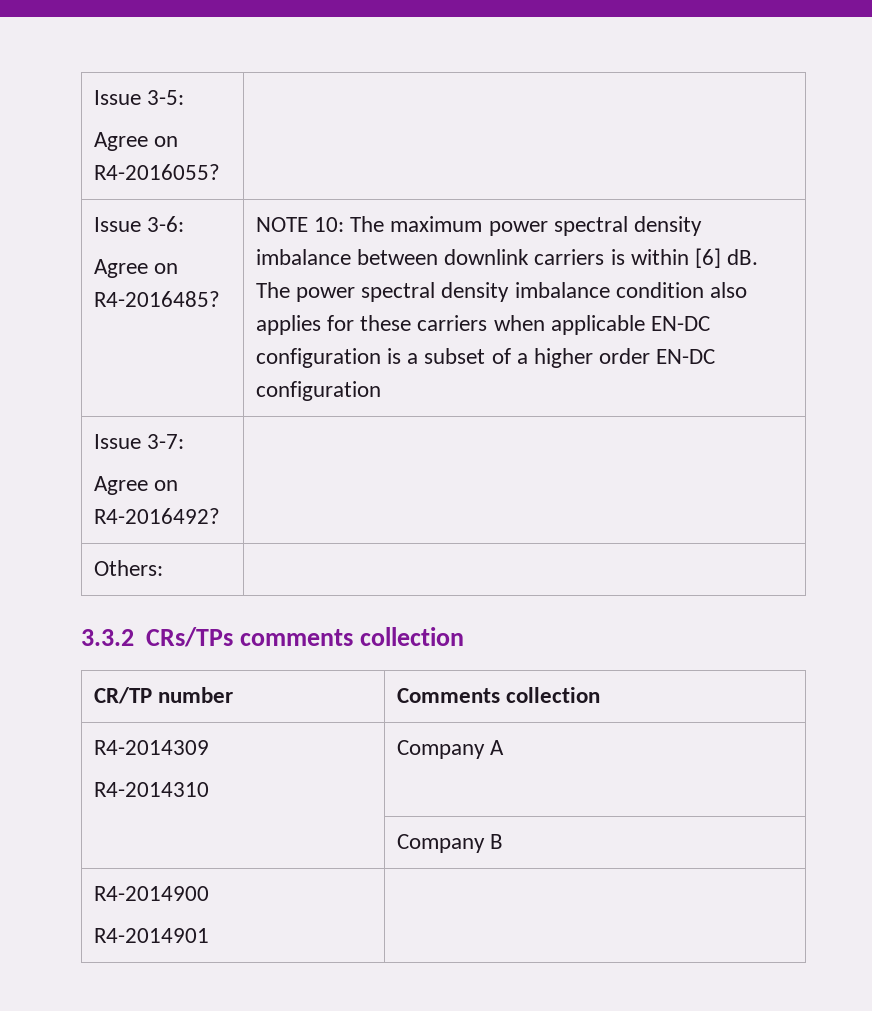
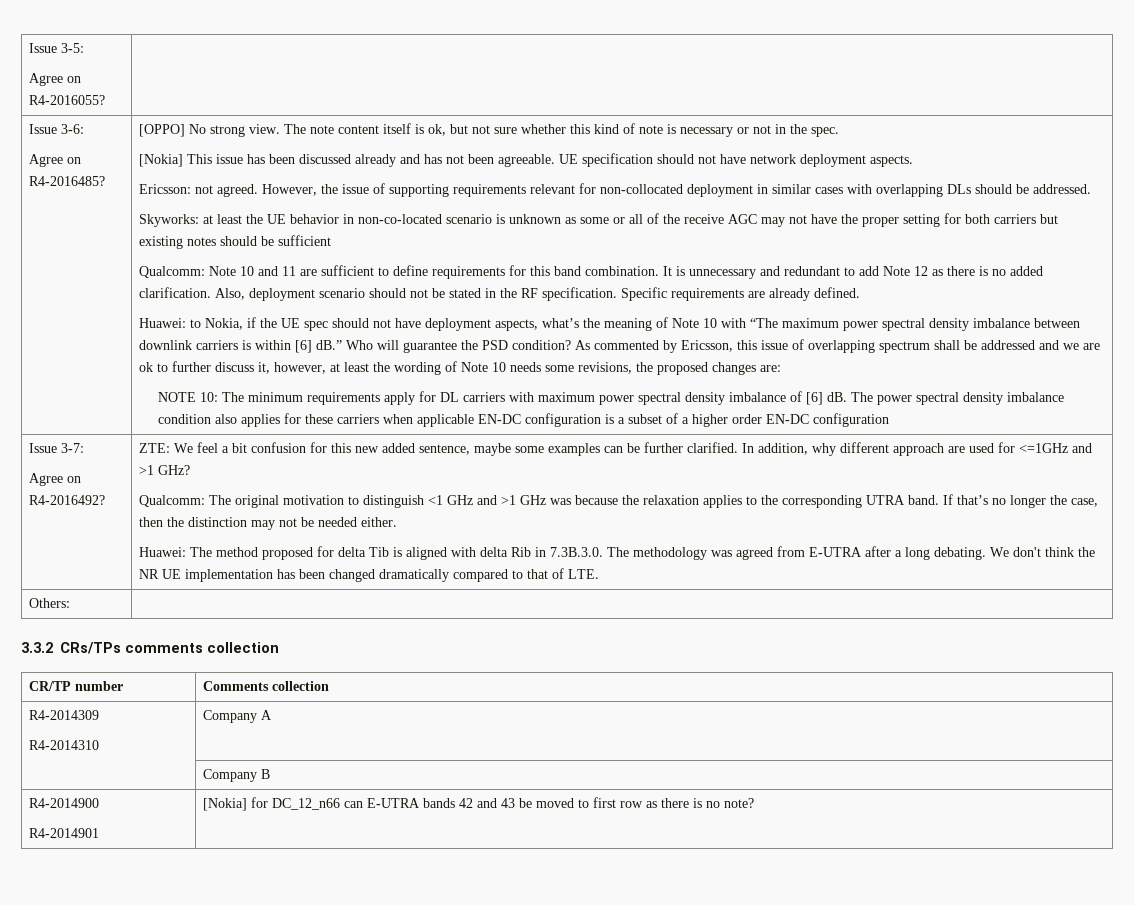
- NOTE 10: The maximum power spectral density imbalance between downlink carriers is within [6] dB.
+ [OPPO] No strong view. The note content itself is ok, but not sure whether this kind of note is necessary or not in the spec.
+ [Nokia] This issue has been discussed already and has not been agreeable. UE specification should not have network deployment aspects.
+ Ericsson: not agreed. However, the issue of supporting requirements relevant for non-collocated deployment in similar cases with overlapping DLs should be addressed.
+ Skyworks: at least the UE behavior in non-co-located scenario is unknown as some or all of the receive AGC may not have the proper setting for both carriers but existing notes should be sufficient
+ Qualcomm: Note 10 and 11 are sufficient to define requirements for this band combination. It is unnecessary and redundant to add Note 12 as there is no added clarification. Also, deployment scenario should not be stated in the RF specification. Specific requirements are already defined.
+ Huawei: to Nokia, if the UE spec should not have deployment aspects, what’s the meaning of Note 10 with “The maximum power spectral density imbalance between downlink carriers is within [6] dB.” Who will guarantee the PSD condition? As commented by Ericsson, this issue of overlapping spectrum shall be addressed and we are ok to further discuss it, however, at least the wording of Note 10 needs some revisions, the proposed changes are:
+ NOTE 10: The minimum requirements apply for DL carriers with maximum power spectral density imbalance of [6] dB.
+ ZTE: We feel a bit confusion for this new added sentence, maybe some examples can be further clarified. In addition, why different approach are used for <=1GHz and >1 GHz?
+ Qualcomm: The original motivation to distinguish <1 GHz and >1 GHz was because the relaxation applies to the corresponding UTRA band. If that’s no longer the case, then the distinction may not be needed either.
+ Huawei: The method proposed for delta Tib is aligned with delta Rib in 7.3B.3.0. The methodology was agreed from E-UTRA after a long debating. We don't think the NR UE implementation has been changed dramatically compared to that of LTE.
  R4-2014900
- R4-2014901 |
+ R4-2014901 | [Nokia] for DC_12_n66 can E-UTRA bands 42 and 43 be moved to first row as there is no note?

